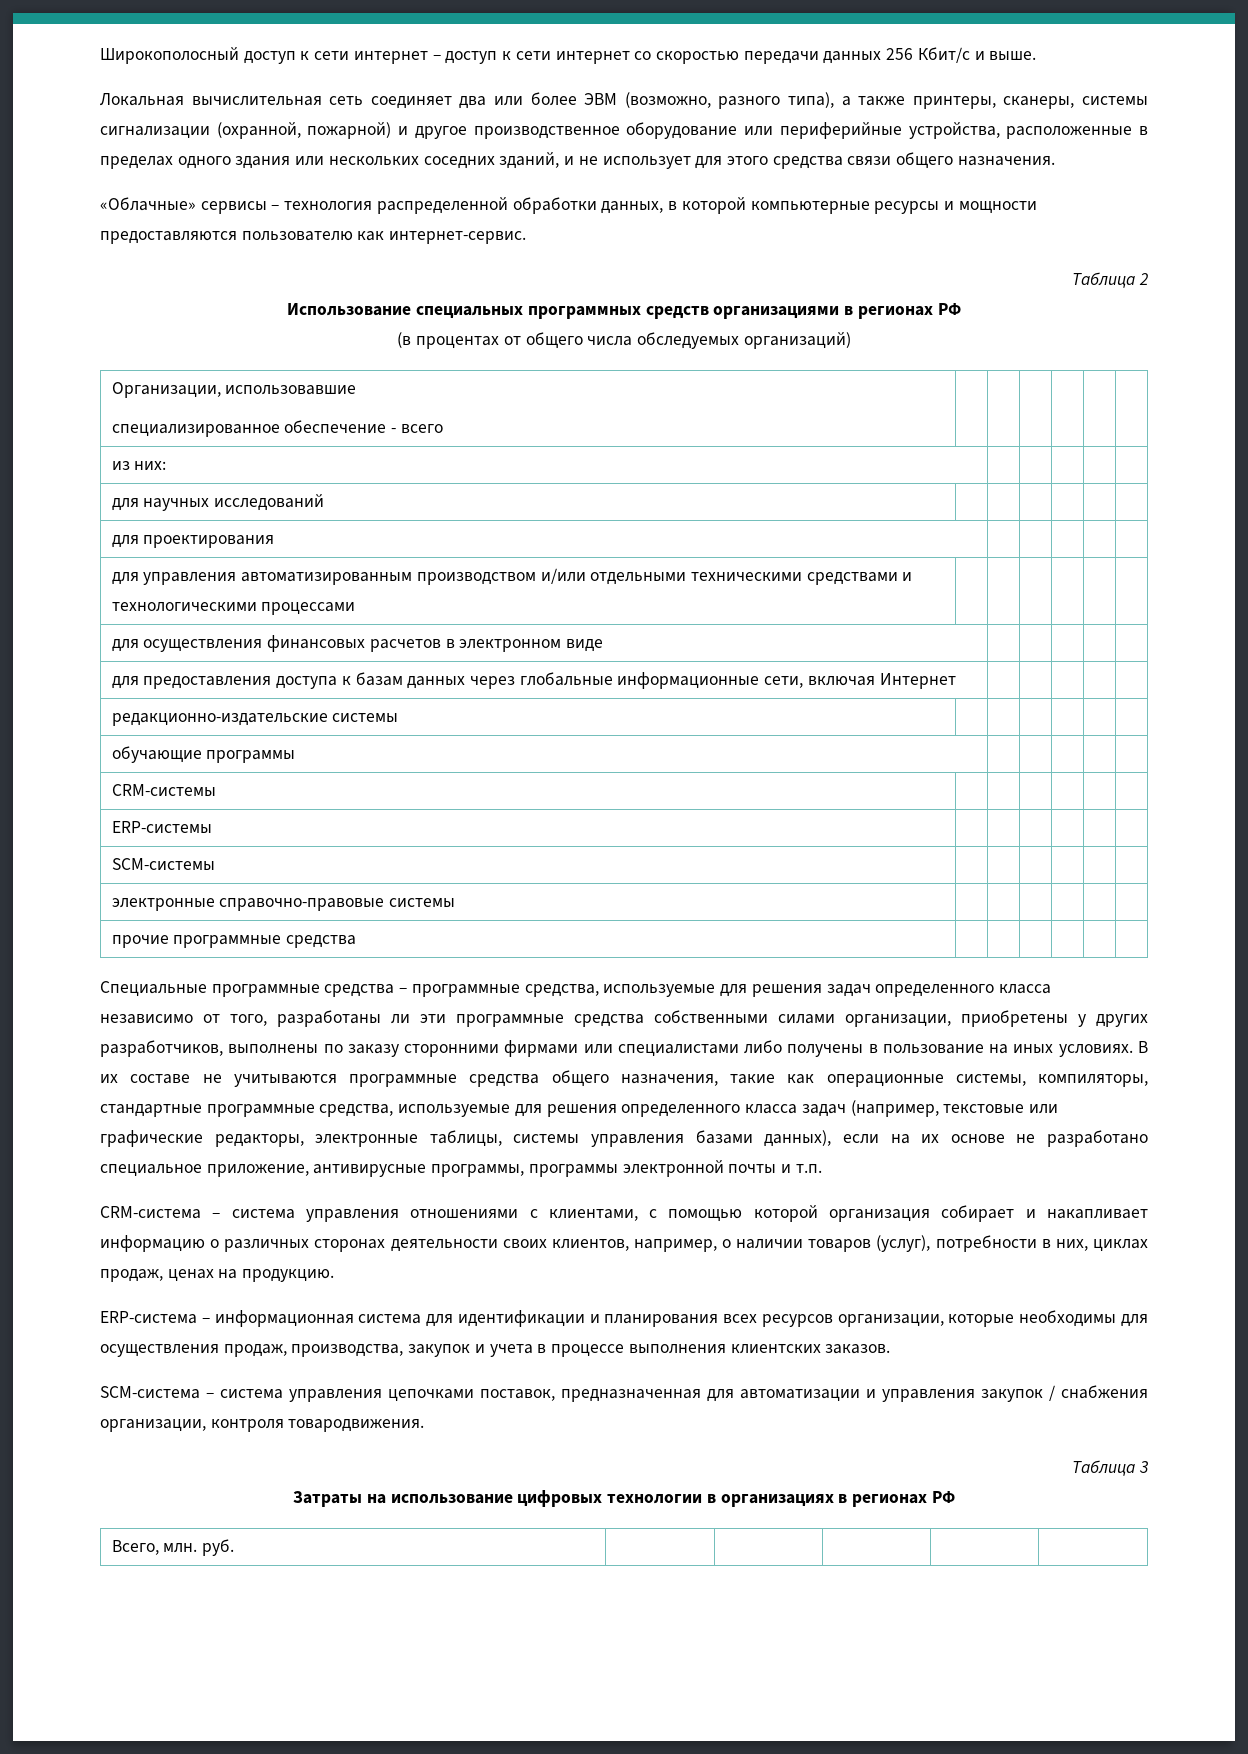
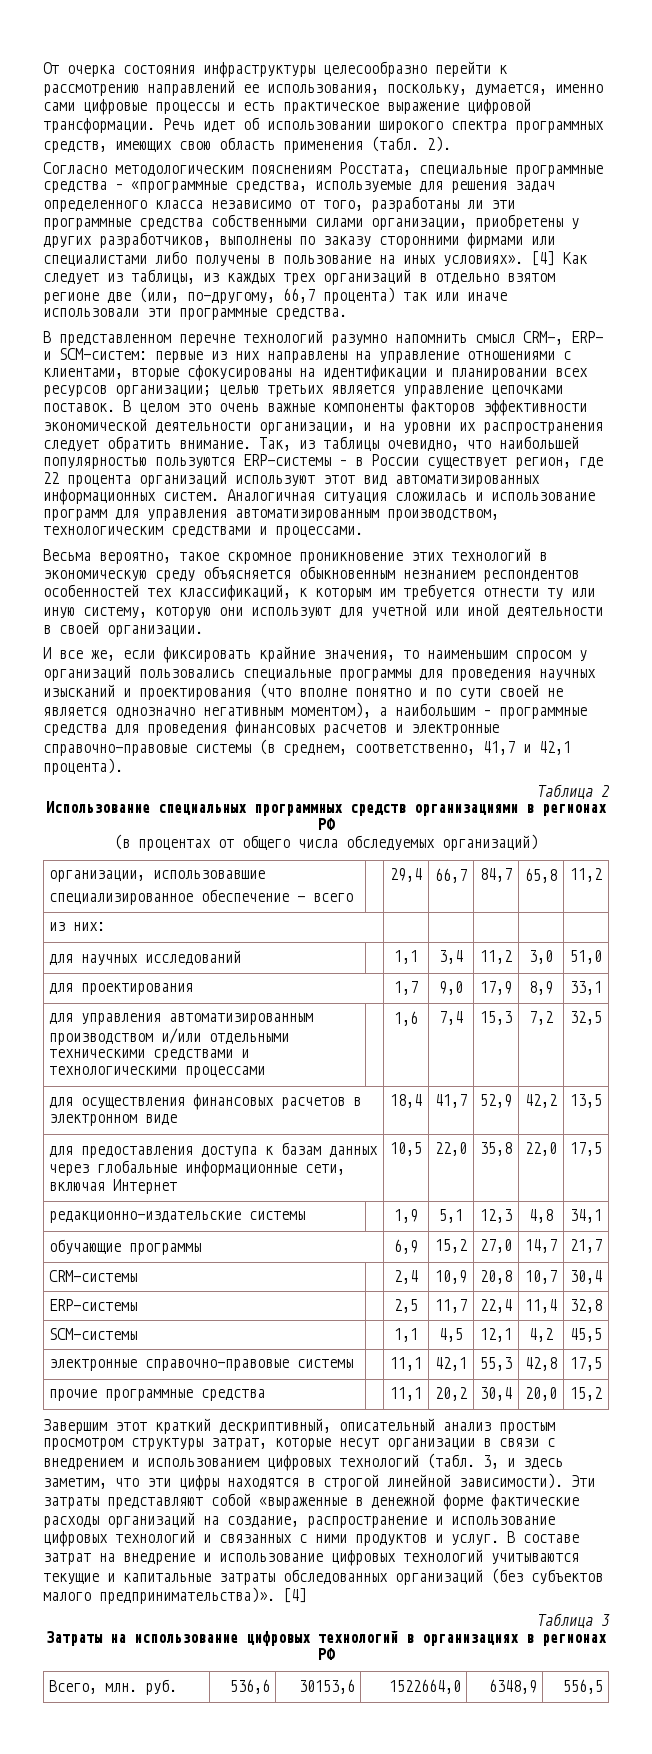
- Широкополосный доступ к сети интернет – доступ к сети интернет со скоростью передачи данных 256 Кбит/с и выше.
- Локальная вычислительная сеть соединяет два или более ЭВМ (возможно, разного типа), а также принтеры, сканеры, системы сигнализации (охранной, пожарной) и другое производственное оборудование или периферийные устройства, расположенные в пределах одного здания или нескольких соседних зданий, и не использует для этого средства связи общего назначения.
- «Облачные» сервисы – технология распределенной обработки данных, в которой компьютерные ресурсы и мощности предоставляются пользователю как интернет-сервис.
+ От очерка состояния инфраструктуры целесообразно перейти к рассмотрению направлений ее использования, поскольку, думается, именно сами цифровые процессы и есть практическое выражение цифровой трансформации. Речь идет об использовании широкого спектра программных средств, имеющих свою область применения (табл. 2).
+ Согласно методологическим пояснениям Росстата, специальные программные средства – «программные средства, используемые для решения задач определенного класса независимо от того, разработаны ли эти программные средства собственными силами организации, приобретены у других разработчиков, выполнены по заказу сторонними фирмами или специалистами либо получены в пользование на иных условиях». [4] Как следует из таблицы, из каждых трех организаций в отдельно взятом регионе две (или, по-другому, 66,7 процента) так или иначе использовали эти программные средства.
+ В представленном перечне технологий разумно напомнить смысл CRM-, ERP- и SCM-систем: первые из них направлены на управление отношениями с клиентами, вторые сфокусированы на идентификации и планировании всех ресурсов организации; целью третьих является управление цепочками поставок. В целом это очень важные компоненты факторов эффективности экономической деятельности организации, и на уровни их распространения следует обратить внимание. Так, из таблицы очевидно, что наибольшей популярностью пользуются ERP-системы – в России существует регион, где 22 процента организаций используют этот вид автоматизированных информационных систем. Аналогичная ситуация сложилась и использование программ для управления автоматизированным производством, технологическим средствами и процессами.
+ Весьма вероятно, такое скромное проникновение этих технологий в экономическую среду объясняется обыкновенным незнанием респондентов особенностей тех классификаций, к которым им требуется отнести ту или иную систему, которую они используют для учетной или иной деятельности в своей организации.
+ И все же, если фиксировать крайние значения, то наименьшим спросом у организаций пользовались специальные программы для проведения научных изысканий и проектирования (что вполне понятно и по сути своей не является однозначно негативным моментом), а наибольшим – программные средства для проведения финансовых расчетов и электронные справочно-правовые системы (в среднем, соответственно, 41,7 и 42,1 процента).
  Таблица 2
  Использование специальных программных средств организациями в регионах РФ
  (в процентах от общего числа обследуемых организаций)
- Организации, использовавшие
- специализированное обеспечение - всего | | | | | |
+ организации, использовавшие
+ специализированное обеспечение - всего | | 29,4 | 66,7 | 84,7 | 65,8 | 11,2
  из них: | | | | |
- для научных исследований | | | | | |
- для проектирования | | | | |
- для управления автоматизированным производством и/или отдельными техническими средствами и технологическими процессами | | | | | |
- для осуществления финансовых расчетов в электронном виде | | | | |
- для предоставления доступа к базам данных через глобальные информационные сети, включая Интернет | | | | |
- редакционно-издательские системы | | | | | |
- обучающие программы | | | | |
- CRM-системы | | | | | |
- ERP-системы | | | | | |
- SCM-системы | | | | | |
- электронные справочно-правовые системы | | | | | |
- прочие программные средства | | | | | |
- Специальные программные средства – программные средства, используемые для решения задач определенного класса независимо от того, разработаны ли эти программные средства собственными силами организации, приобретены у других разработчиков, выполнены по заказу сторонними фирмами или специалистами либо получены в пользование на иных условиях. В их составе не учитываются программные средства общего назначения, такие как операционные системы, компиляторы, стандартные программные средства, используемые для решения определенного класса задач (например, текстовые или графические редакторы, электронные таблицы, системы управления базами данных), если на их основе не разработано специальное приложение, антивирусные программы, программы электронной почты и т.п.
- CRM-система – система управления отношениями с клиентами, с помощью которой организация собирает и накапливает информацию о различных сторонах деятельности своих клиентов, например, о наличии товаров (услуг), потребности в них, циклах продаж, ценах на продукцию.
- ERP-система – информационная система для идентификации и планирования всех ресурсов организации, которые необходимы для осуществления продаж, производства, закупок и учета в процессе выполнения клиентских заказов.
- SCM-система – система управления цепочками поставок, предназначенная для автоматизации и управления закупок / снабжения организации, контроля товародвижения.
+ для научных исследований | | 1,1 | 3,4 | 11,2 | 3,0 | 51,0
+ для проектирования | 1,7 | 9,0 | 17,9 | 8,9 | 33,1
+ для управления автоматизированным производством и/или отдельными техническими средствами и технологическими процессами | | 1,6 | 7,4 | 15,3 | 7,2 | 32,5
+ для осуществления финансовых расчетов в электронном виде | 18,4 | 41,7 | 52,9 | 42,2 | 13,5
+ для предоставления доступа к базам данных через глобальные информационные сети, включая Интернет | 10,5 | 22,0 | 35,8 | 22,0 | 17,5
+ редакционно-издательские системы | | 1,9 | 5,1 | 12,3 | 4,8 | 34,1
+ обучающие программы | 6,9 | 15,2 | 27,0 | 14,7 | 21,7
+ CRM-системы | | 2,4 | 10,9 | 20,8 | 10,7 | 30,4
+ ERP-системы | | 2,5 | 11,7 | 22,4 | 11,4 | 32,8
+ SCM-системы | | 1,1 | 4,5 | 12,1 | 4,2 | 45,5
+ электронные справочно-правовые системы | | 11,1 | 42,1 | 55,3 | 42,8 | 17,5
+ прочие программные средства | | 11,1 | 20,2 | 30,4 | 20,0 | 15,2
+ Завершим этот краткий дескриптивный, описательный анализ простым просмотром структуры затрат, которые несут организации в связи с внедрением и использованием цифровых технологий (табл. 3, и здесь заметим, что эти цифры находятся в строгой линейной зависимости). Эти затраты представляют собой «выраженные в денежной форме фактические расходы организаций на создание, распространение и использование цифровых технологий и связанных с ними продуктов и услуг. В составе затрат на внедрение и использование цифровых технологий учитываются текущие и капитальные затраты обследованных организаций (без субъектов малого предпринимательства)». [4]
- Затраты на использование цифровых технологии в организациях в регионах РФ
+ Затраты на использование цифровых технологий в организациях в регионах РФ
- Всего, млн. руб. | | | | |
+ Всего, млн. руб. | 536,6 | 30153,6 | 1522664,0 | 6348,9 | 556,5

